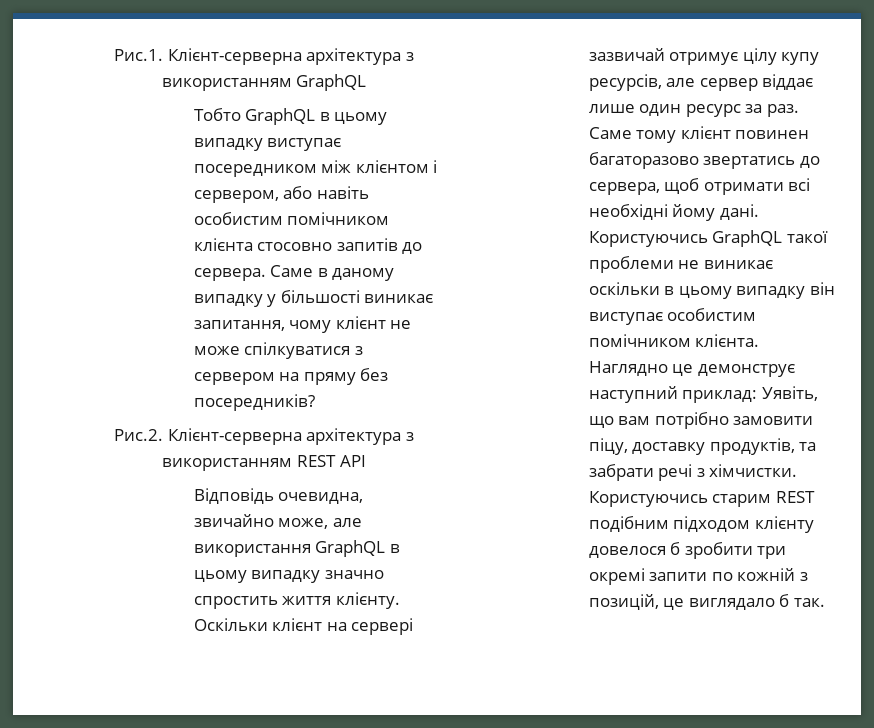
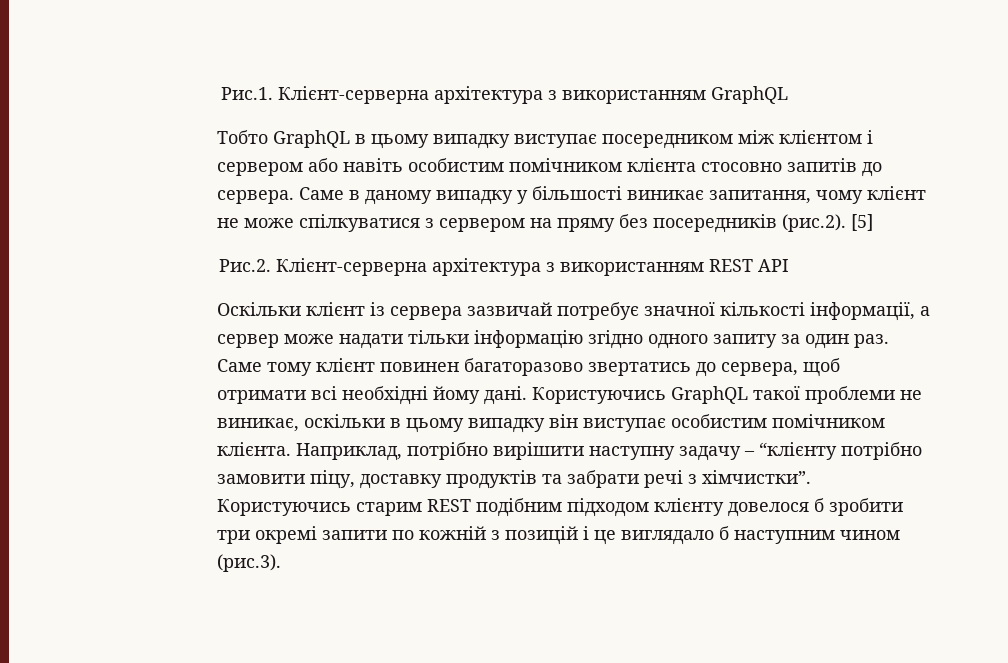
- Тобто GraphQL в цьому випадку виступає посередником між клієнтом і сервером, або навіть особистим помічником клієнта стосовно запитів до сервера.
+ Тобто GraphQL в цьому випадку виступає посередником між клієнтом і сервером або навіть особистим помічником клієнта стосовно запитів до сервера.
- Саме в даному випадку у більшості виникає запитання, чому клієнт не може спілкуватися з сервером на пряму без посередників?
+ Саме в даному випадку у більшості виникає запитання, чому клієнт не може спілкуватися з сервером на пряму без посередників (рис.2). [5]
- Відповідь очевидна, звичайно може, але використання GraphQL в цьому випадку значно спростить життя клієнту. Оскільки клієнт на сервері зазвичай отримує цілу купу ресурсів, але сервер віддає лише один ресурс за раз.
+ Оскільки клієнт із сервера зазвичай потребує значної кількості інформації, а сервер може надати тільки інформацію згідно одного запиту за один раз.
- Користуючись GraphQL такої проблеми не виникає оскільки в цьому випадку він виступає особистим помічником клієнта.
+ Користуючись GraphQL такої проблеми не виникає, оскільки в цьому випадку він виступає особистим помічником клієнта.
- Наглядно це демонструє наступний приклад: Уявіть, що вам потрібно замовити піцу, доставку продуктів, та забрати речі з хімчистки.
+ Наприклад, потрібно вирішити наступну задачу – “клієнту потрібно замовити піцу, доставку продуктів та забрати речі з хімчистки”.
- Користуючись старим REST подібним підходом клієнту довелося б зробити три окремі запити по кожній з позицій, це виглядало б так.
+ Користуючись старим REST подібним підходом клієнту довелося б зробити три окремі запити по кожній з позицій і це виглядало б наступним чином (рис.3).

